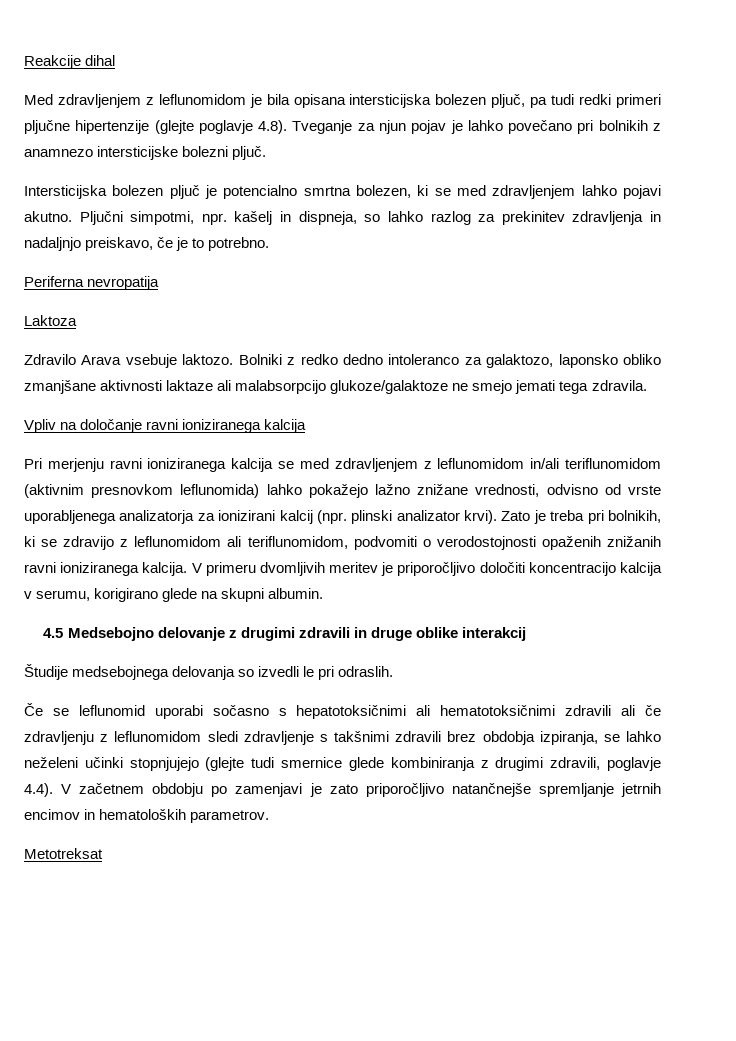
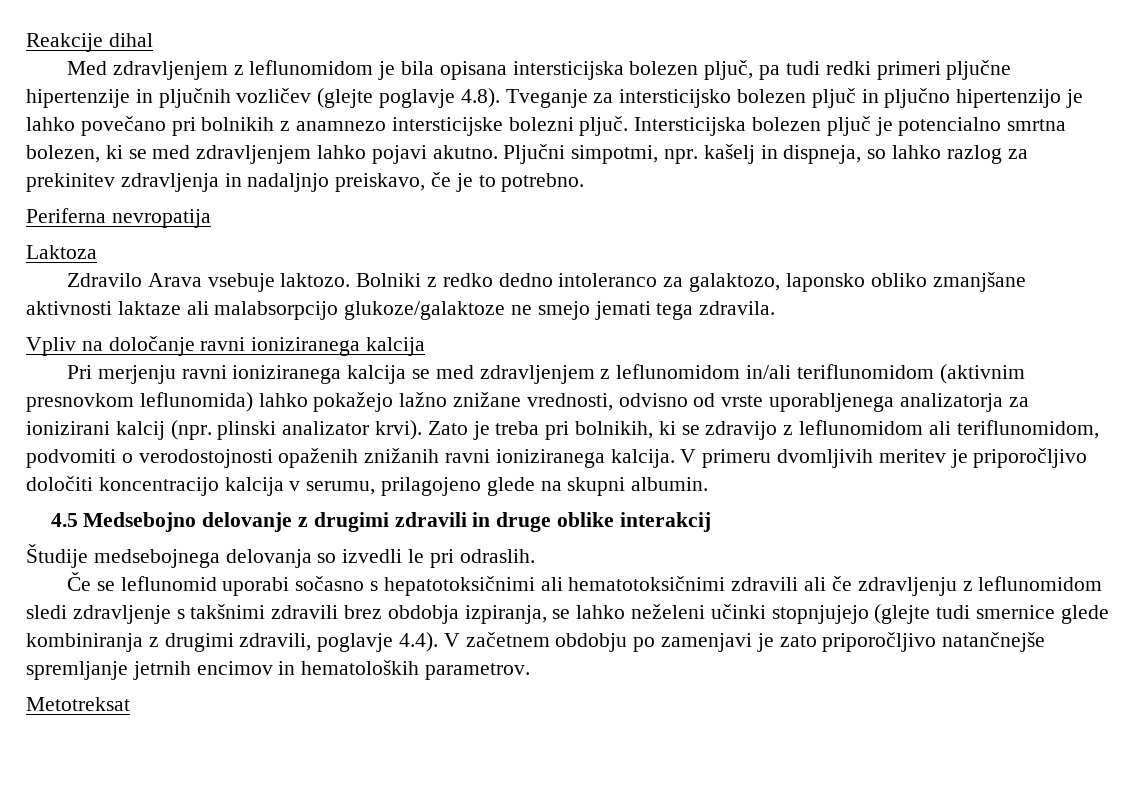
- Med zdravljenjem z leflunomidom je bila opisana intersticijska bolezen pljuč, pa tudi redki primeri pljučne hipertenzije (glejte poglavje 4.8). Tveganje za njun pojav je lahko povečano pri bolnikih z anamnezo intersticijske bolezni pljuč.
- Intersticijska bolezen pljuč je potencialno smrtna bolezen, ki se med zdravljenjem lahko pojavi akutno.
+ Med zdravljenjem z leflunomidom je bila opisana intersticijska bolezen pljuč, pa tudi redki primeri pljučne hipertenzije in pljučnih vozličev (glejte poglavje 4.8). Tveganje za intersticijsko bolezen pljuč in pljučno hipertenzijo je lahko povečano pri bolnikih z anamnezo intersticijske bolezni pljuč. Intersticijska bolezen pljuč je potencialno smrtna bolezen, ki se med zdravljenjem lahko pojavi akutno.
- V primeru dvomljivih meritev je priporočljivo določiti koncentracijo kalcija v serumu, korigirano glede na skupni albumin.
+ V primeru dvomljivih meritev je priporočljivo določiti koncentracijo kalcija v serumu, prilagojeno glede na skupni albumin.

